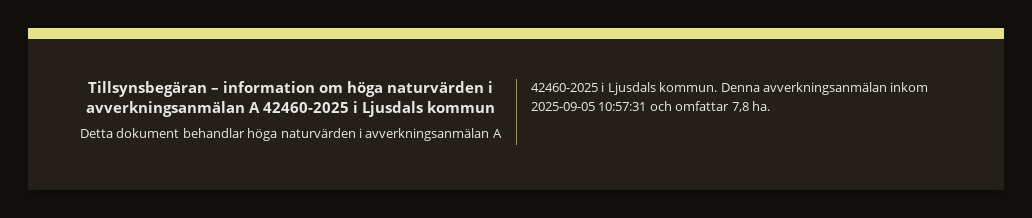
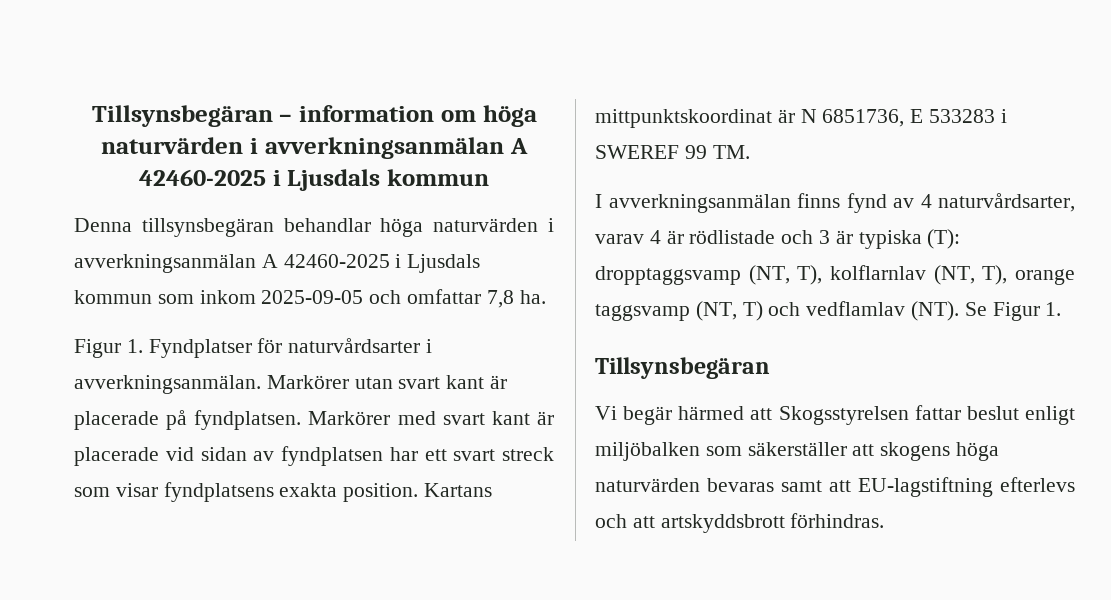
- Detta dokument behandlar höga naturvärden i avverkningsanmälan A 42460-2025 i Ljusdals kommun. Denna avverkningsanmälan inkom 2025-09-05 10:57:31 och omfattar 7,8 ha.
+ Denna tillsynsbegäran behandlar höga naturvärden i avverkningsanmälan A 42460-2025 i Ljusdals kommun som inkom 2025-09-05 och omfattar 7,8 ha.
+ Figur 1. Fyndplatser för naturvårdsarter i avverkningsanmälan. Markörer utan svart kant är placerade på fyndplatsen. Markörer med svart kant är placerade vid sidan av fyndplatsen har ett svart streck som visar fyndplatsens exakta position. Kartans mittpunktskoordinat är N 6851736, E 533283 i SWEREF 99 TM.
+ I avverkningsanmälan finns fynd av 4 naturvårdsarter, varav 4 är rödlistade och 3 är typiska (T): dropptaggsvamp (NT, T), kolflarnlav (NT, T), orange taggsvamp (NT, T) och vedflamlav (NT). Se Figur 1.
+ Tillsynsbegäran
+ Vi begär härmed att Skogsstyrelsen fattar beslut enligt miljöbalken som säkerställer att skogens höga naturvärden bevaras samt att EU-lagstiftning efterlevs och att artskyddsbrott förhindras.

